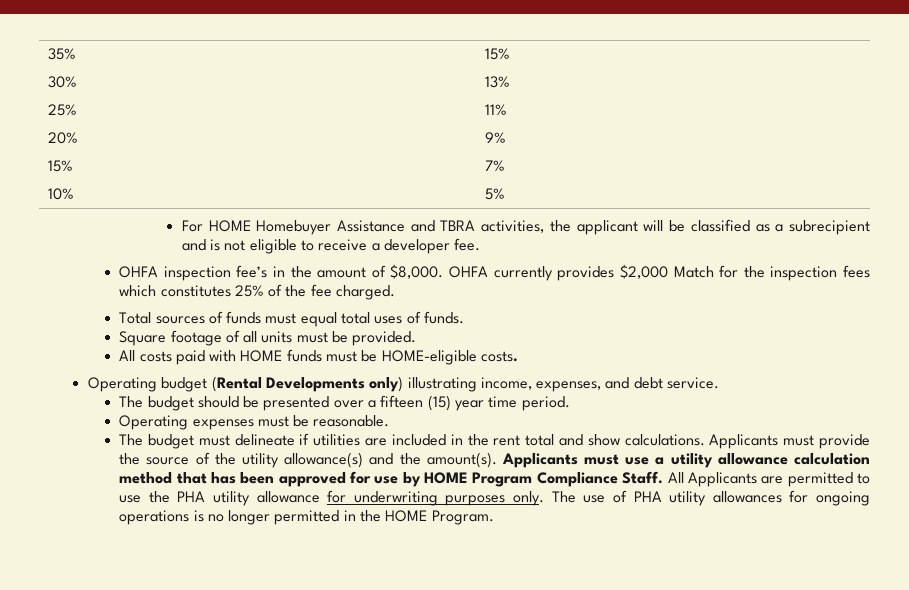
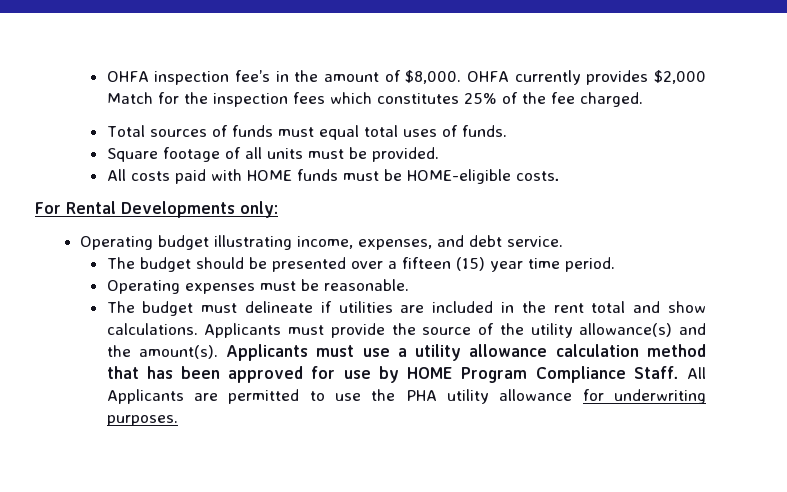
- 35% | 15%
- 30% | 13%
- 25% | 11%
- 20% | 9%
- 15% | 7%
- 10% | 5%
- For HOME Homebuyer Assistance and TBRA activities, the applicant will be classified as a subrecipient and is not eligible to receive a developer fee.
+ For Rental Developments only:
- Operating budget (Rental Developments only) illustrating income, expenses, and debt service.
+ Operating budget illustrating income, expenses, and debt service.
- All Applicants are permitted to use the PHA utility allowance for underwriting purposes only. The use of PHA utility allowances for ongoing operations is no longer permitted in the HOME Program.
+ All Applicants are permitted to use the PHA utility allowance for underwriting purposes.

